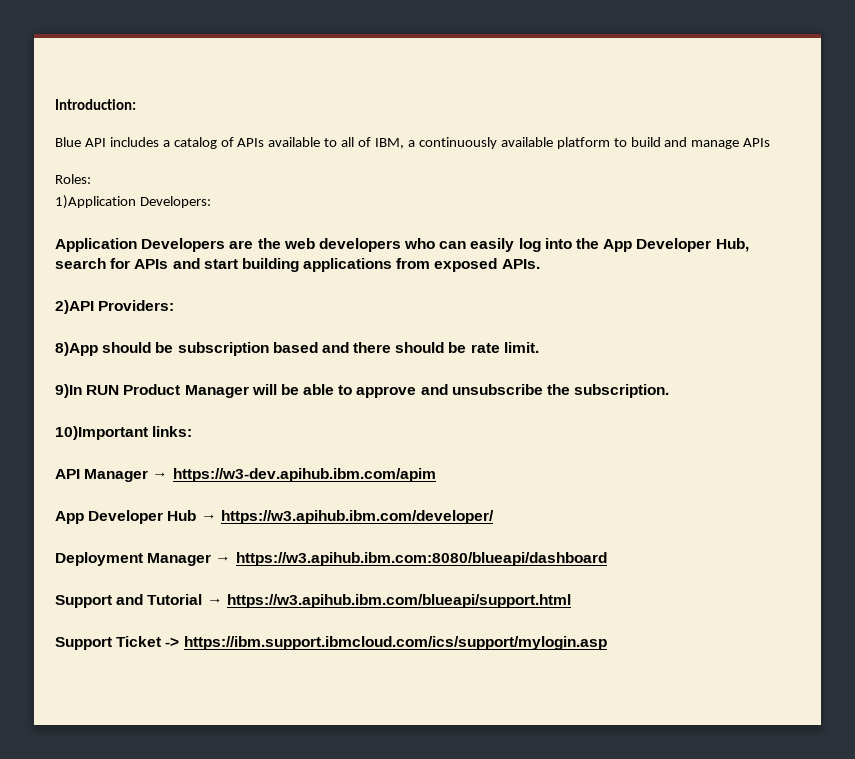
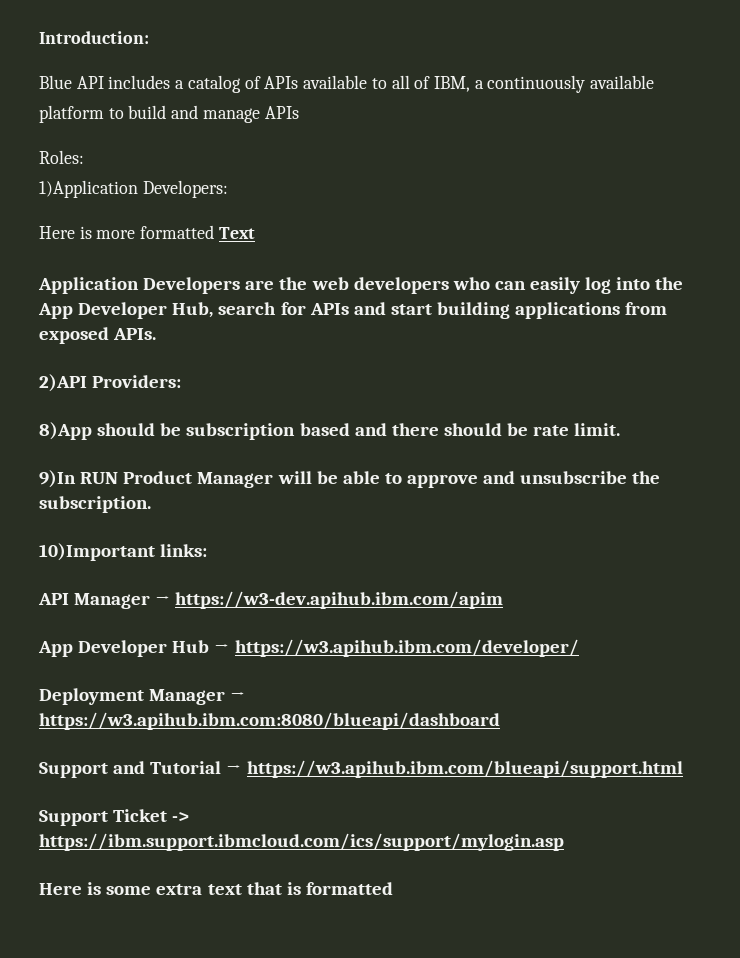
+ Here is more formatted Text
+ Here is some extra text that is formatted

